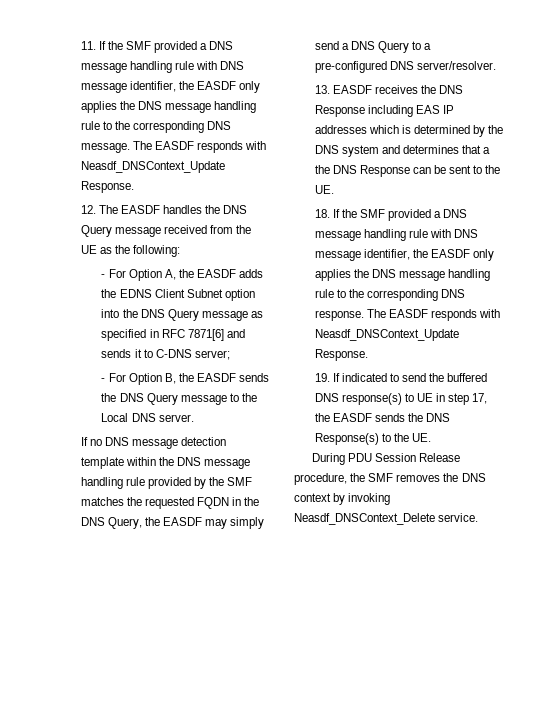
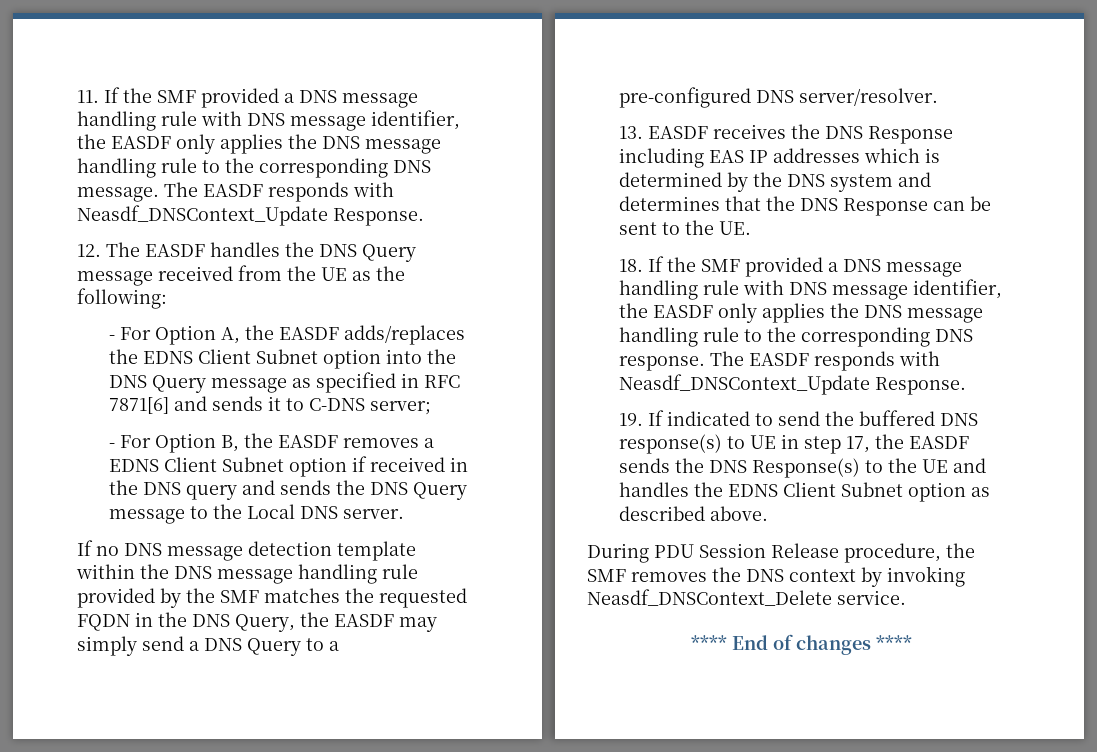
- - For Option A, the EASDF adds the EDNS Client Subnet option into the DNS Query message as specified in RFC 7871[6] and sends it to C-DNS server;
+ - For Option A, the EASDF adds/replaces the EDNS Client Subnet option into the DNS Query message as specified in RFC 7871[6] and sends it to C-DNS server;
- - For Option B, the EASDF sends the DNS Query message to the Local DNS server.
+ - For Option B, the EASDF removes a EDNS Client Subnet option if received in the DNS query and sends the DNS Query message to the Local DNS server.
- 13. EASDF receives the DNS Response including EAS IP addresses which is determined by the DNS system and determines that a the DNS Response can be sent to the UE.
+ 13. EASDF receives the DNS Response including EAS IP addresses which is determined by the DNS system and determines that the DNS Response can be sent to the UE.
- 19. If indicated to send the buffered DNS response(s) to UE in step 17, the EASDF sends the DNS Response(s) to the UE.
+ 19. If indicated to send the buffered DNS response(s) to UE in step 17, the EASDF sends the DNS Response(s) to the UE and handles the EDNS Client Subnet option as described above.
+ **** End of changes ****

